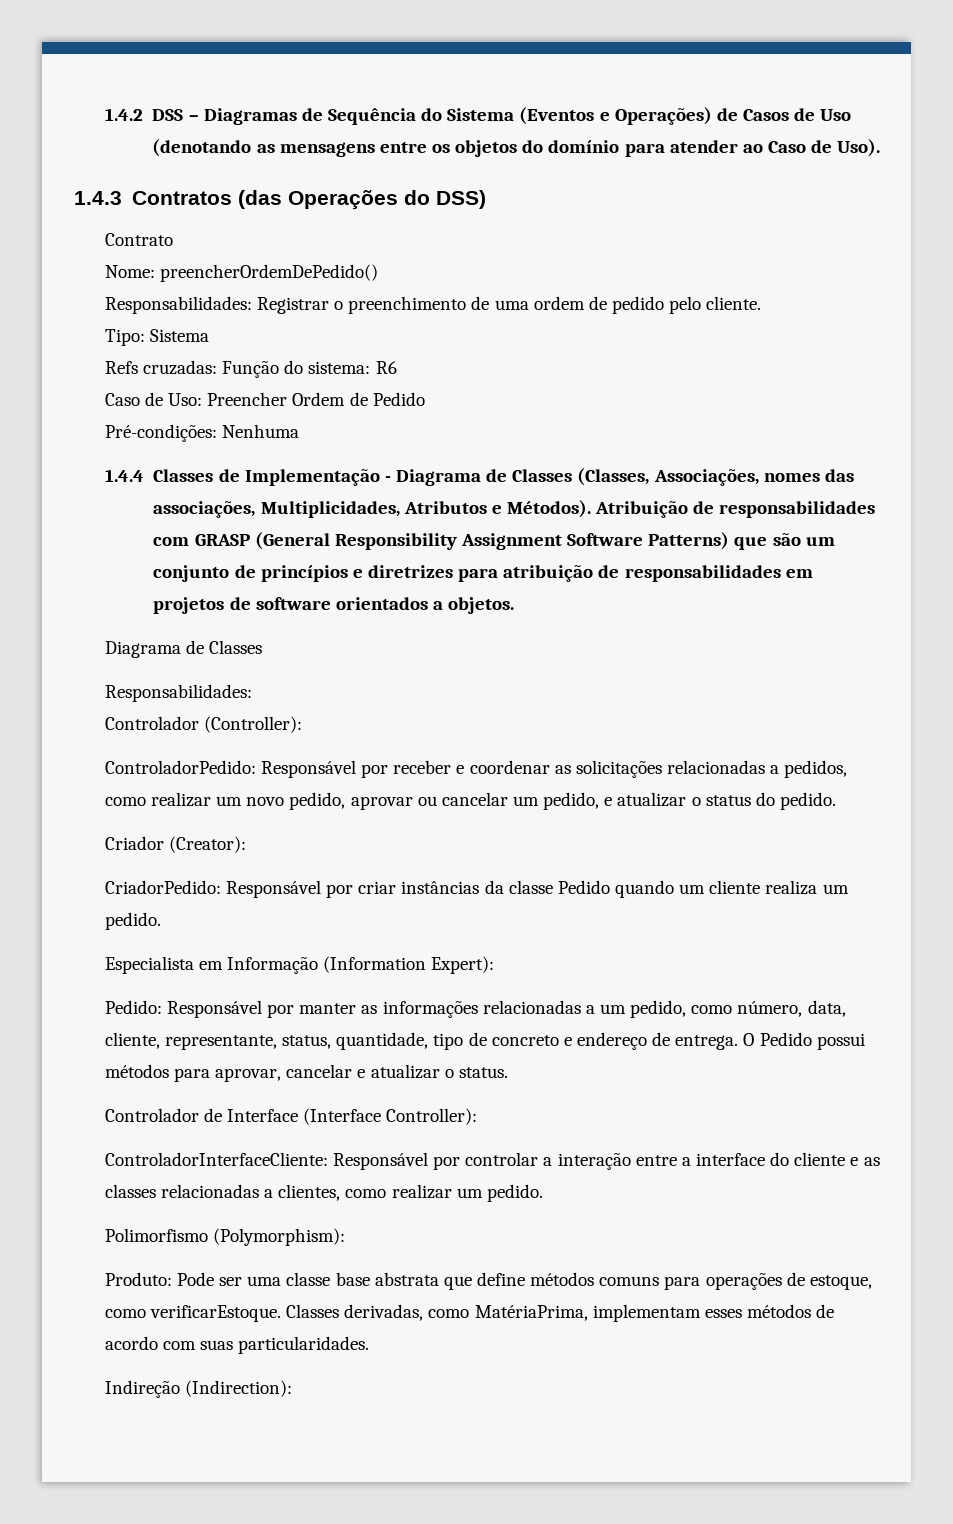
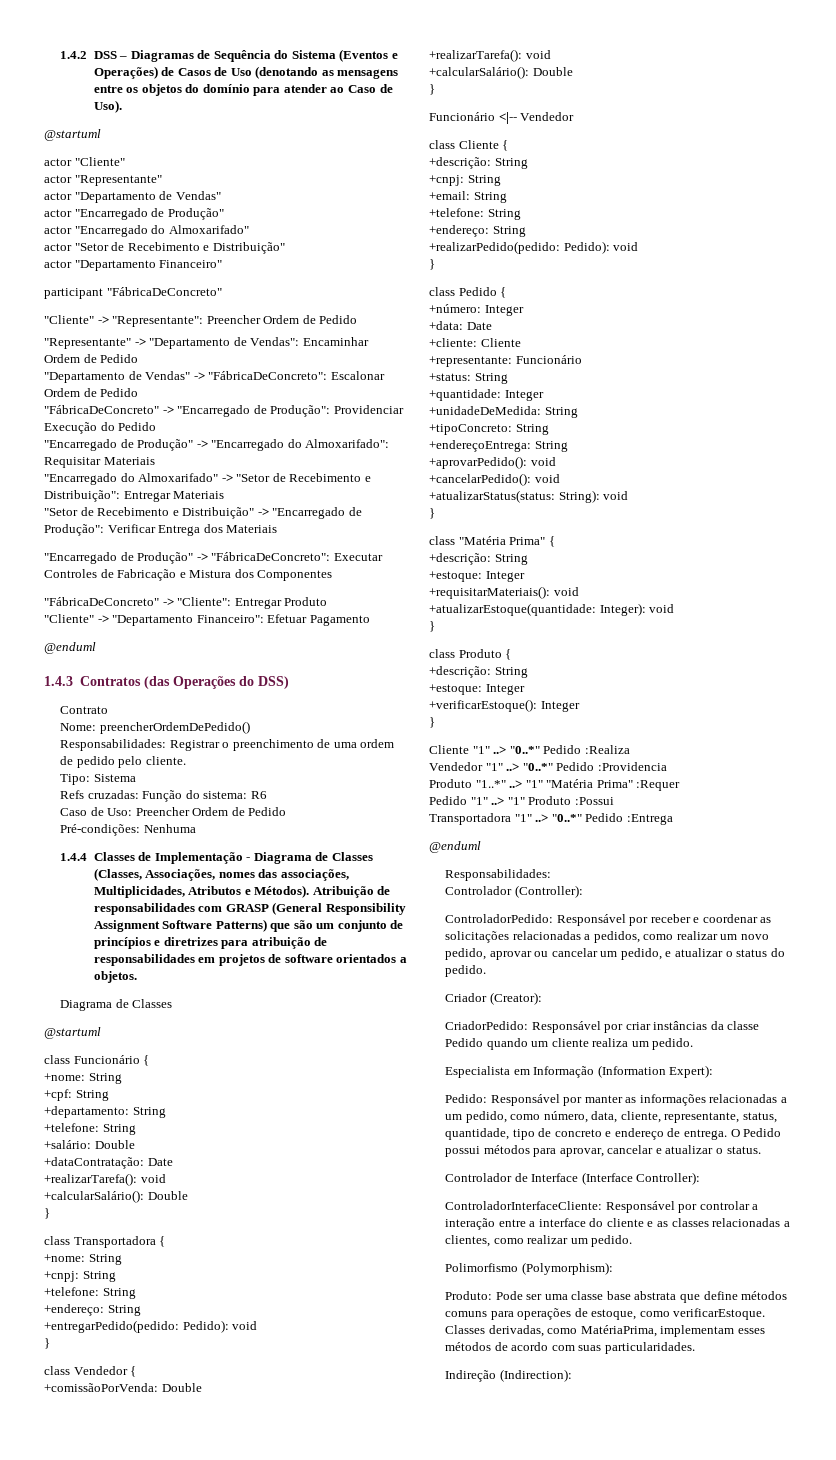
  1.4.2 DSS – Diagramas de Sequência do Sistema (Eventos e Operações) de Casos de Uso (denotando as mensagens entre os objetos do domínio para atender ao Caso de Uso).
+ @startuml
+ actor "Cliente"
+ actor "Representante"
+ actor "Departamento de Vendas"
+ actor "Encarregado de Produção"
+ actor "Encarregado do Almoxarifado"
+ actor "Setor de Recebimento e Distribuição"
+ actor "Departamento Financeiro"
+ participant "FábricaDeConcreto"
+ "Cliente" -> "Representante": Preencher Ordem de Pedido
+ "Representante" -> "Departamento de Vendas": Encaminhar Ordem de Pedido
+ "Departamento de Vendas" -> "FábricaDeConcreto": Escalonar Ordem de Pedido
+ "FábricaDeConcreto" -> "Encarregado de Produção": Providenciar Execução do Pedido
+ "Encarregado de Produção" -> "Encarregado do Almoxarifado": Requisitar Materiais
+ "Encarregado do Almoxarifado" -> "Setor de Recebimento e Distribuição": Entregar Materiais
+ "Setor de Recebimento e Distribuição" -> "Encarregado de Produção": Verificar Entrega dos Materiais
+ "Encarregado de Produção" -> "FábricaDeConcreto": Executar Controles de Fabricação e Mistura dos Componentes
+ "FábricaDeConcreto" -> "Cliente": Entregar Produto
+ "Cliente" -> "Departamento Financeiro": Efetuar Pagamento
+ @enduml
  Atribuição de responsabilidades com GRASP (General Responsibility Assignment Software Patterns) que são um conjunto de princípios e diretrizes para atribuição de responsabilidades em projetos de software orientados a objetos.
  Diagrama de Classes
+ @startuml
+ class Funcionário {
+ +nome: String
+ +cpf: String
+ +departamento: String
+ +telefone: String
+ +salário: Double
+ +dataContratação: Date
+ +realizarTarefa(): void
+ +calcularSalário(): Double
+ }
+ class Transportadora {
+ +nome: String
+ +cnpj: String
+ +telefone: String
+ +endereço: String
+ +entregarPedido(pedido: Pedido): void
+ }
+ class Vendedor {
+ +comissãoPorVenda: Double
+ +realizarTarefa(): void
+ +calcularSalário(): Double
+ }
+ Funcionário <|-- Vendedor
+ class Cliente {
+ +descrição: String
+ +cnpj: String
+ +email: String
+ +telefone: String
+ +endereço: String
+ +realizarPedido(pedido: Pedido): void
+ }
+ class Pedido {
+ +número: Integer
+ +data: Date
+ +cliente: Cliente
+ +representante: Funcionário
+ +status: String
+ +quantidade: Integer
+ +unidadeDeMedida: String
+ +tipoConcreto: String
+ +endereçoEntrega: String
+ +aprovarPedido(): void
+ +cancelarPedido(): void
+ +atualizarStatus(status: String): void
+ }
+ class "Matéria Prima" {
+ +descrição: String
+ +estoque: Integer
+ +requisitarMateriais(): void
+ +atualizarEstoque(quantidade: Integer): void
+ }
+ class Produto {
+ +descrição: String
+ +estoque: Integer
+ +verificarEstoque(): Integer
+ }
+ Cliente "1" ..> "0..*" Pedido :Realiza
+ Vendedor "1" ..> "0..*" Pedido :Providencia
+ Produto "1..*" ..> "1" "Matéria Prima" :Requer
+ Pedido "1" ..> "1" Produto :Possui
+ Transportadora "1" ..> "0..*" Pedido :Entrega
+ @enduml

